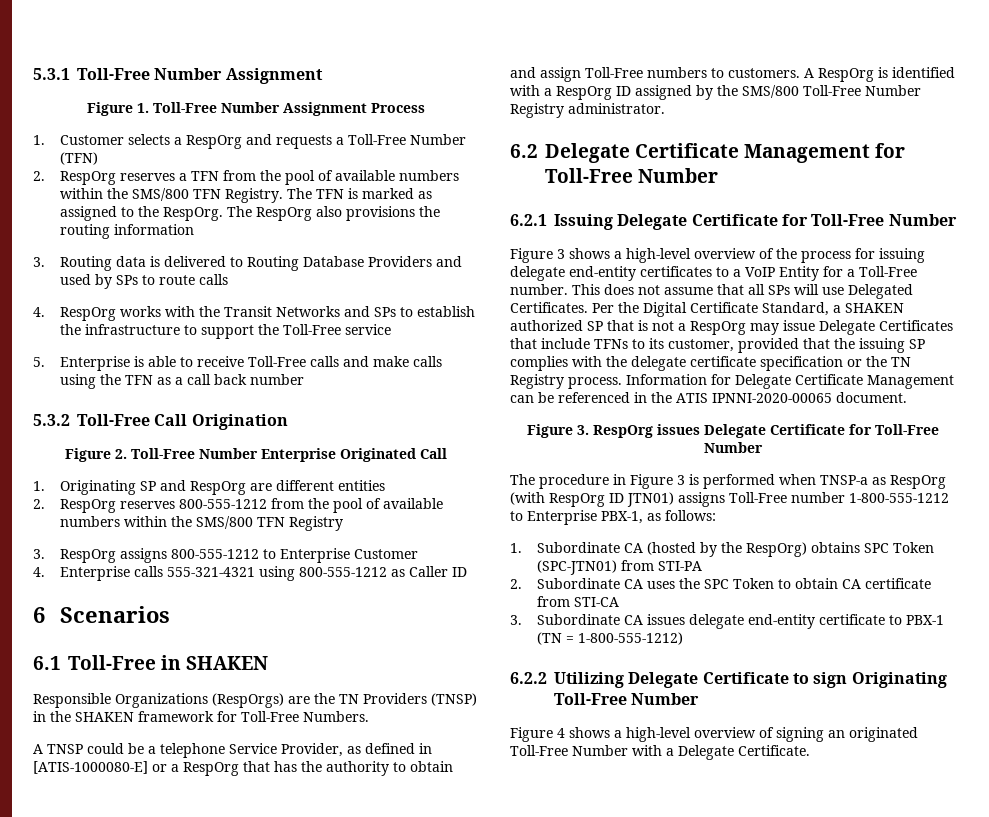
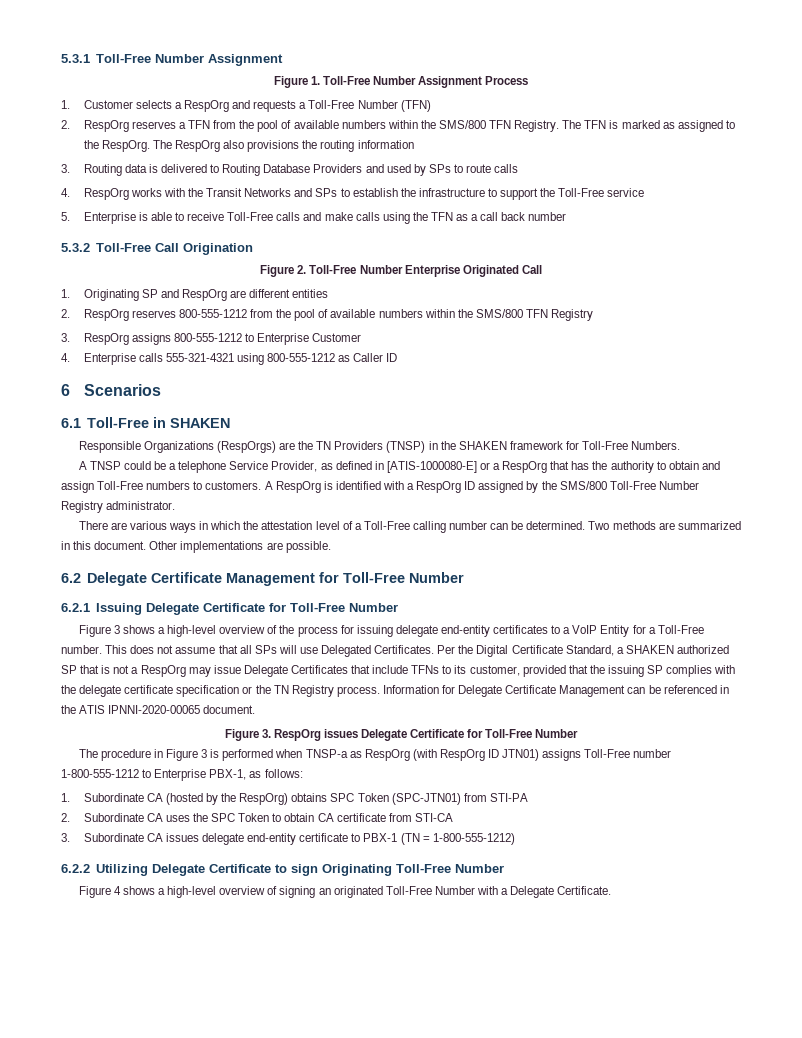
+ There are various ways in which the attestation level of a Toll-Free calling number can be determined. Two methods are summarized in this document. Other implementations are possible.

